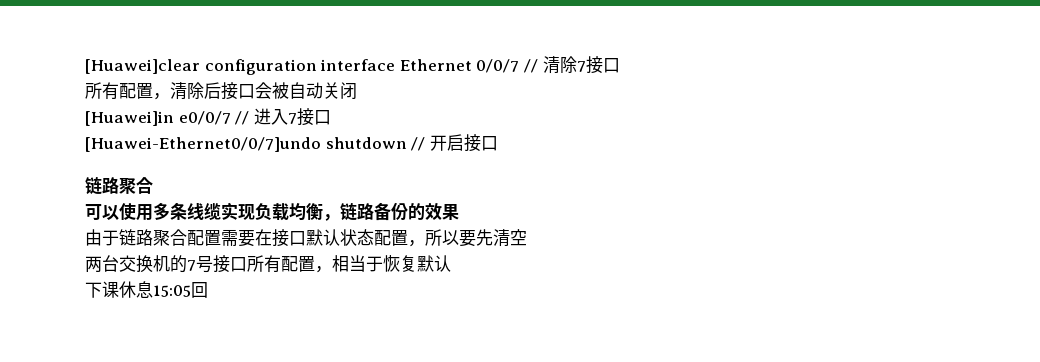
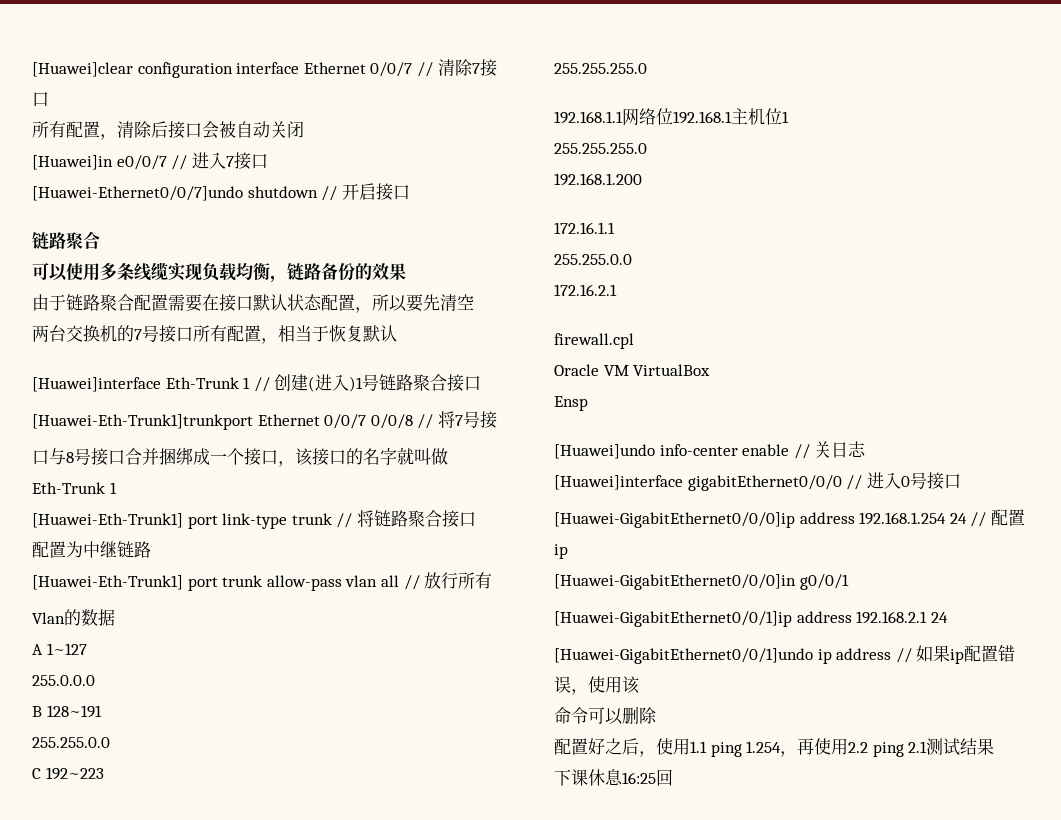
+ [Huawei]interface Eth-Trunk 1 // 创建(进入)1号链路聚合接口
+ [Huawei-Eth-Trunk1]trunkport Ethernet 0/0/7 0/0/8 // 将7号接
+ 口与8号接口合并捆绑成一个接口，该接口的名字就叫做Eth-Trunk 1
+ [Huawei-Eth-Trunk1] port link-type trunk // 将链路聚合接口
+ 配置为中继链路
+ [Huawei-Eth-Trunk1] port trunk allow-pass vlan all // 放行所有
+ Vlan的数据
+ A 1~127
+ 255.0.0.0
+ B 128~191
+ 255.255.0.0
+ C 192~223
+ 255.255.255.0
+ 192.168.1.1网络位192.168.1主机位1
+ 255.255.255.0
+ 192.168.1.200
+ 172.16.1.1
+ 255.255.0.0
+ 172.16.2.1
+ firewall.cpl
+ Oracle VM VirtualBox
+ Ensp
+ [Huawei]undo info-center enable // 关日志
+ [Huawei]interface gigabitEthernet0/0/0 // 进入0号接口
+ [Huawei-GigabitEthernet0/0/0]ip address 192.168.1.254 24 // 配置ip
+ [Huawei-GigabitEthernet0/0/0]in g0/0/1
+ [Huawei-GigabitEthernet0/0/1]ip address 192.168.2.1 24
+ [Huawei-GigabitEthernet0/0/1]undo ip address // 如果ip配置错误，使用该
+ 命令可以删除
+ 配置好之后，使用1.1 ping 1.254，再使用2.2 ping 2.1测试结果
- 下课休息15:05回
+ 下课休息16:25回

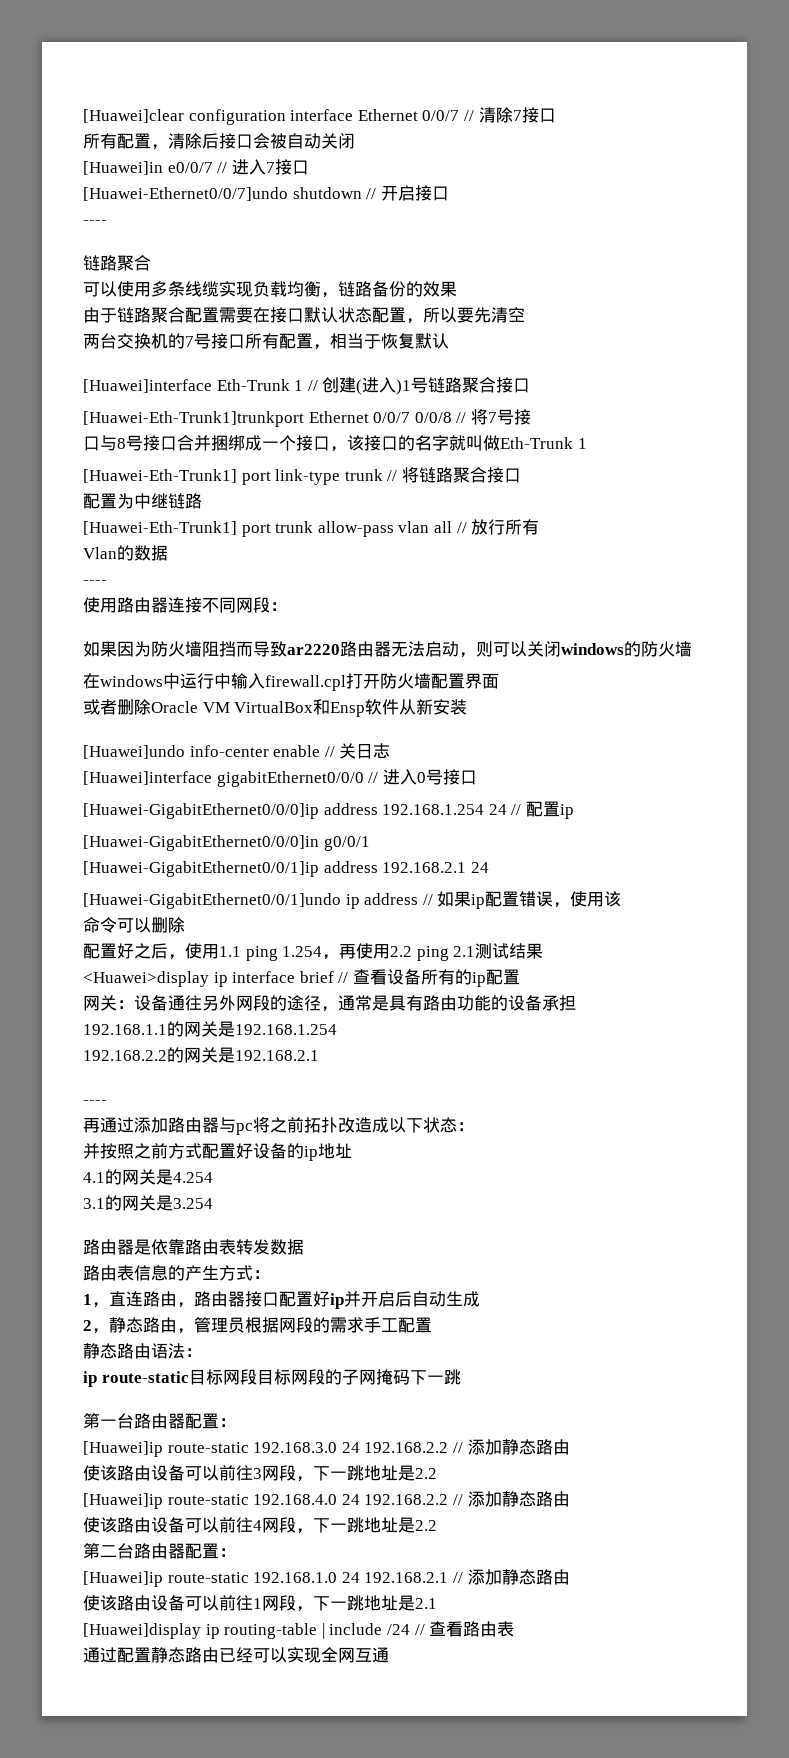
  [Huawei-Ethernet0/0/7]undo shutdown // 开启接口
+ ----
  Vlan的数据
- A 1~127
- 255.0.0.0
- B 128~191
- 255.255.0.0
- C 192~223
- 255.255.255.0
- 192.168.1.1网络位192.168.1主机位1
- 255.255.255.0
- 192.168.1.200
- 172.16.1.1
- 255.255.0.0
- 172.16.2.1
- firewall.cpl
- Oracle VM VirtualBox
- Ensp
+ ----
+ 使用路由器连接不同网段：
+ 如果因为防火墙阻挡而导致ar2220路由器无法启动，则可以关闭windows的防火墙
+ 在windows中运行中输入firewall.cpl打开防火墙配置界面
+ 或者删除Oracle VM VirtualBox和Ensp软件从新安装
- 下课休息16:25回
+ <Huawei>display ip interface brief // 查看设备所有的ip配置
+ 网关：设备通往另外网段的途径，通常是具有路由功能的设备承担
+ 192.168.1.1的网关是192.168.1.254
+ 192.168.2.2的网关是192.168.2.1
+ ----
+ 再通过添加路由器与pc将之前拓扑改造成以下状态：
+ 并按照之前方式配置好设备的ip地址
+ 4.1的网关是4.254
+ 3.1的网关是3.254
+ 路由器是依靠路由表转发数据
+ 路由表信息的产生方式：
+ 1，直连路由，路由器接口配置好ip并开启后自动生成
+ 2，静态路由，管理员根据网段的需求手工配置
+ 静态路由语法：
+ ip route-static目标网段目标网段的子网掩码下一跳
+ 第一台路由器配置：
+ [Huawei]ip route-static 192.168.3.0 24 192.168.2.2 // 添加静态路由
+ 使该路由设备可以前往3网段，下一跳地址是2.2
+ [Huawei]ip route-static 192.168.4.0 24 192.168.2.2 // 添加静态路由
+ 使该路由设备可以前往4网段，下一跳地址是2.2
+ 第二台路由器配置：
+ [Huawei]ip route-static 192.168.1.0 24 192.168.2.1 // 添加静态路由
+ 使该路由设备可以前往1网段，下一跳地址是2.1
+ [Huawei]display ip routing-table | include /24 // 查看路由表
+ 通过配置静态路由已经可以实现全网互通

